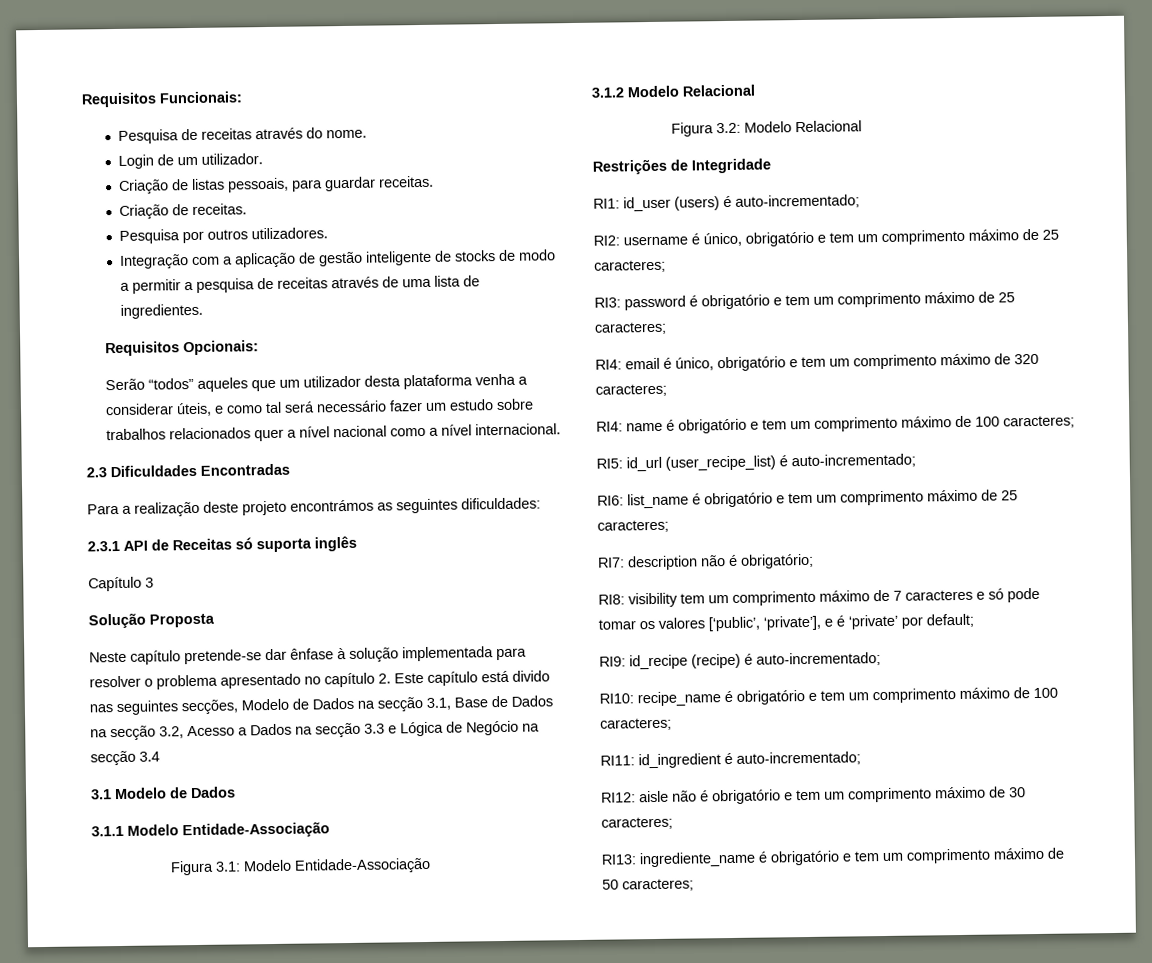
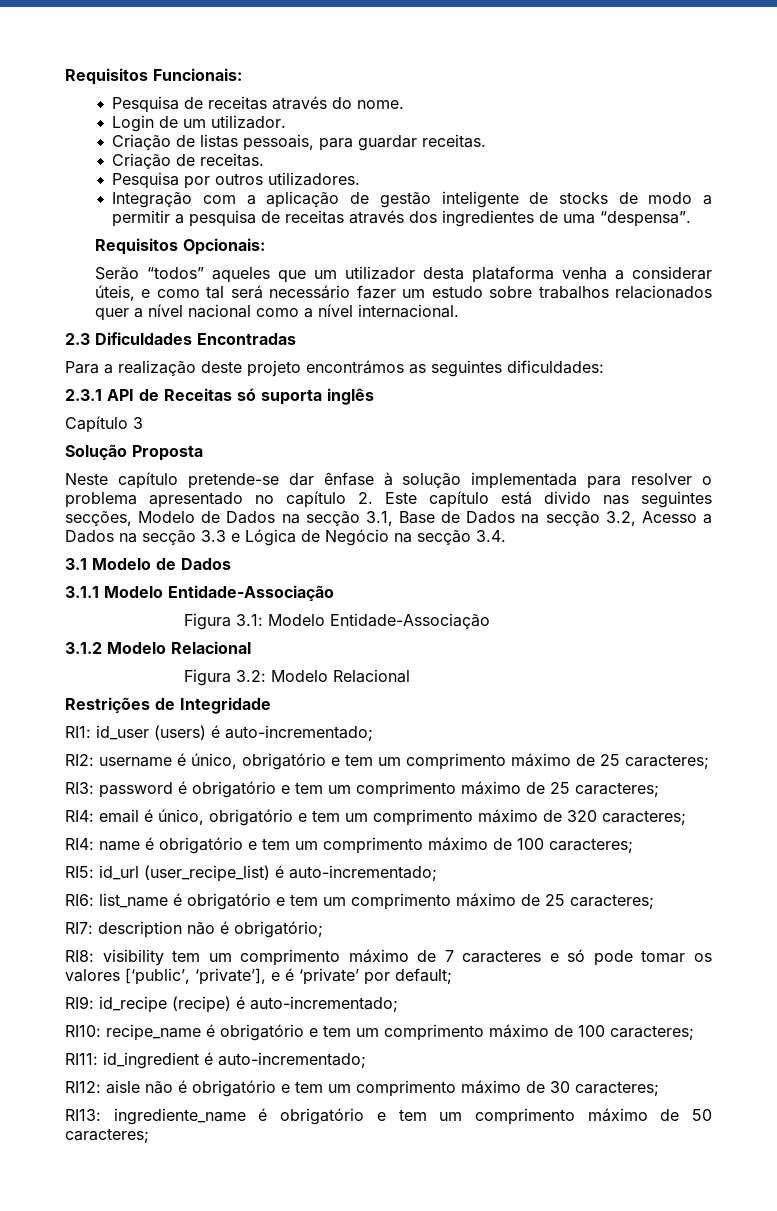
- Integração com a aplicação de gestão inteligente de stocks de modo a permitir a pesquisa de receitas através de uma lista de ingredientes.
+ Integração com a aplicação de gestão inteligente de stocks de modo a permitir a pesquisa de receitas através dos ingredientes de uma “despensa”.
- Neste capítulo pretende-se dar ênfase à solução implementada para resolver o problema apresentado no capítulo 2. Este capítulo está divido nas seguintes secções, Modelo de Dados na secção 3.1, Base de Dados na secção 3.2, Acesso a Dados na secção 3.3 e Lógica de Negócio na secção 3.4
+ Neste capítulo pretende-se dar ênfase à solução implementada para resolver o problema apresentado no capítulo 2. Este capítulo está divido nas seguintes secções, Modelo de Dados na secção 3.1, Base de Dados na secção 3.2, Acesso a Dados na secção 3.3 e Lógica de Negócio na secção 3.4.

